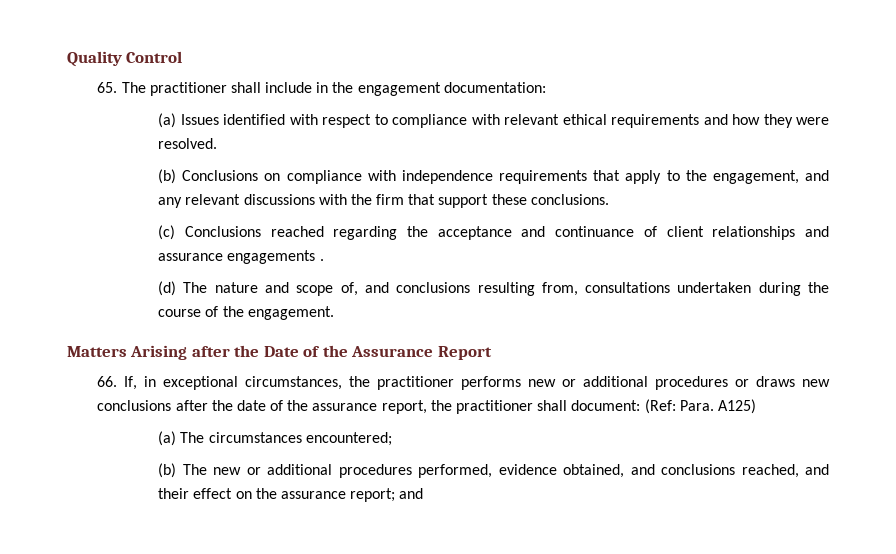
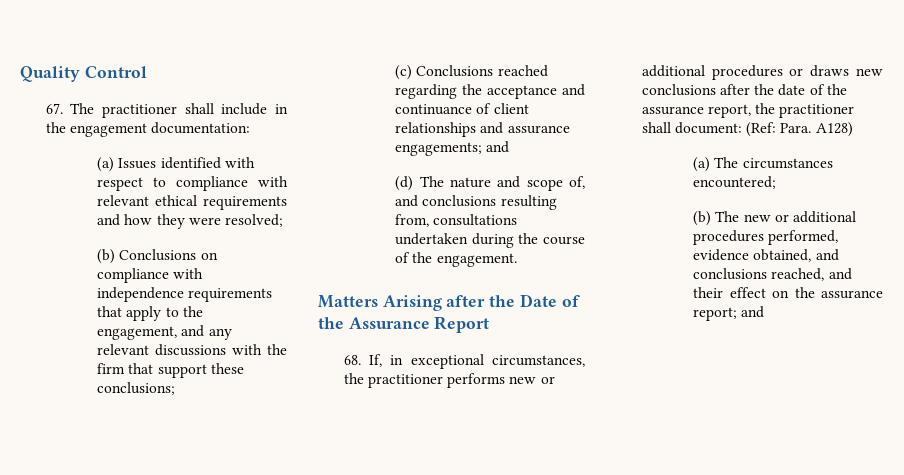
- 65. The practitioner shall include in the engagement documentation:
+ 67. The practitioner shall include in the engagement documentation:
- (a) Issues identified with respect to compliance with relevant ethical requirements and how they were resolved.
+ (a) Issues identified with respect to compliance with relevant ethical requirements and how they were resolved;
- (b) Conclusions on compliance with independence requirements that apply to the engagement, and any relevant discussions with the firm that support these conclusions.
+ (b) Conclusions on compliance with independence requirements that apply to the engagement, and any relevant discussions with the firm that support these conclusions;
- (c) Conclusions reached regarding the acceptance and continuance of client relationships and assurance engagements .
+ (c) Conclusions reached regarding the acceptance and continuance of client relationships and assurance engagements; and
- 66. If, in exceptional circumstances, the practitioner performs new or additional procedures or draws new conclusions after the date of the assurance report, the practitioner shall document: (Ref: Para. A125)
+ 68. If, in exceptional circumstances, the practitioner performs new or additional procedures or draws new conclusions after the date of the assurance report, the practitioner shall document: (Ref: Para. A128)

